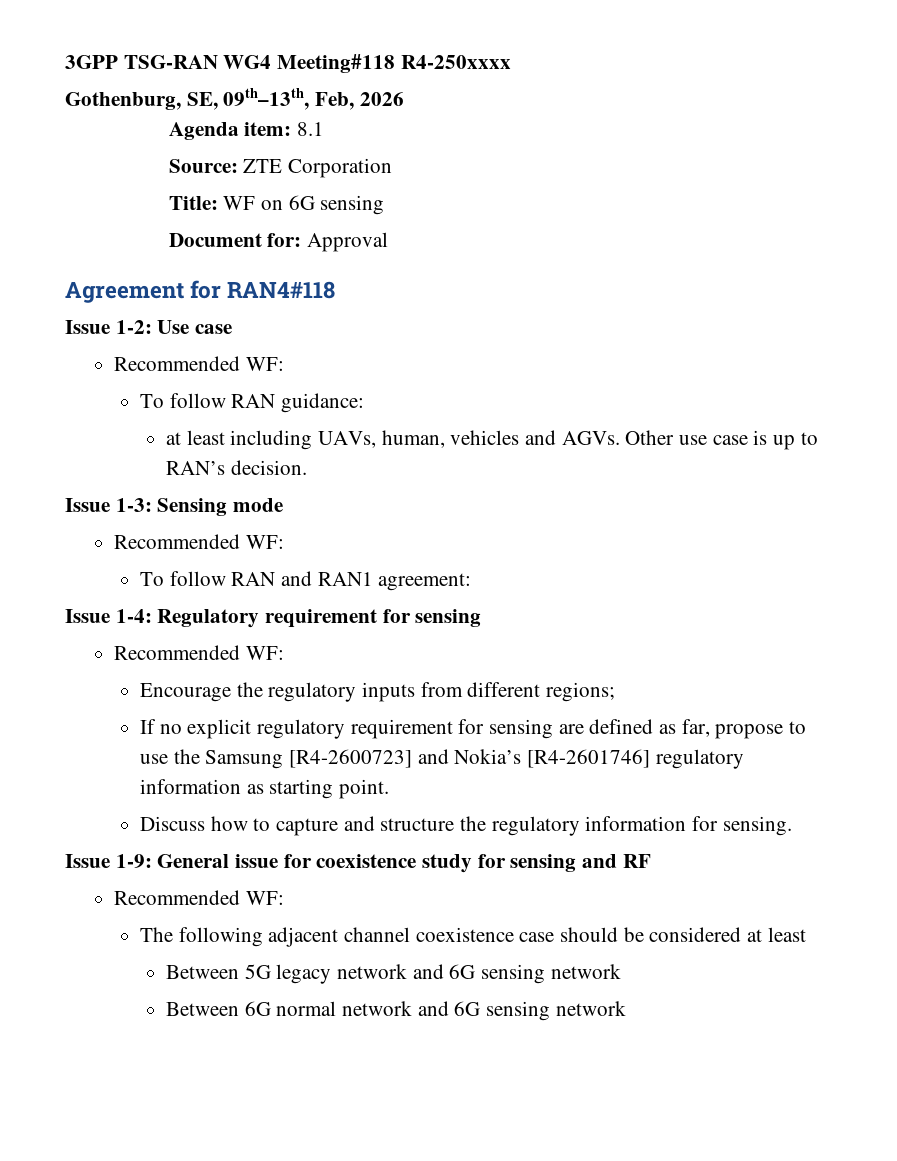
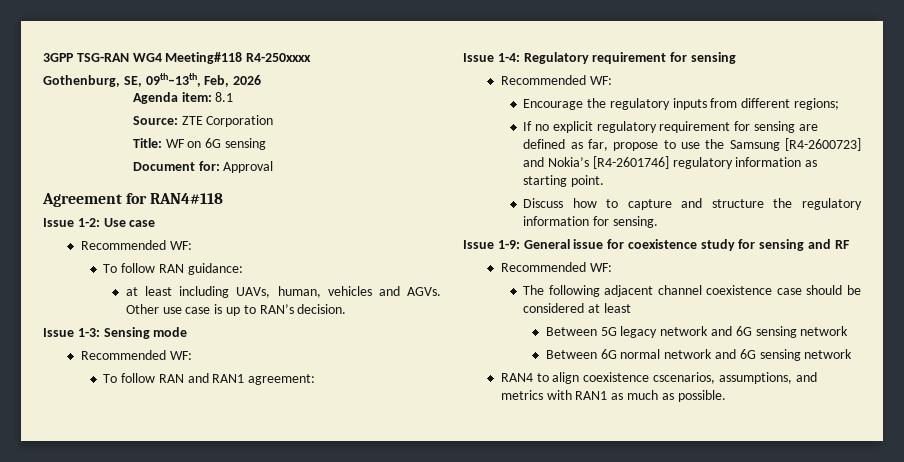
+ RAN4 to align coexistence cscenarios, assumptions, and metrics with RAN1 as much as possible.

